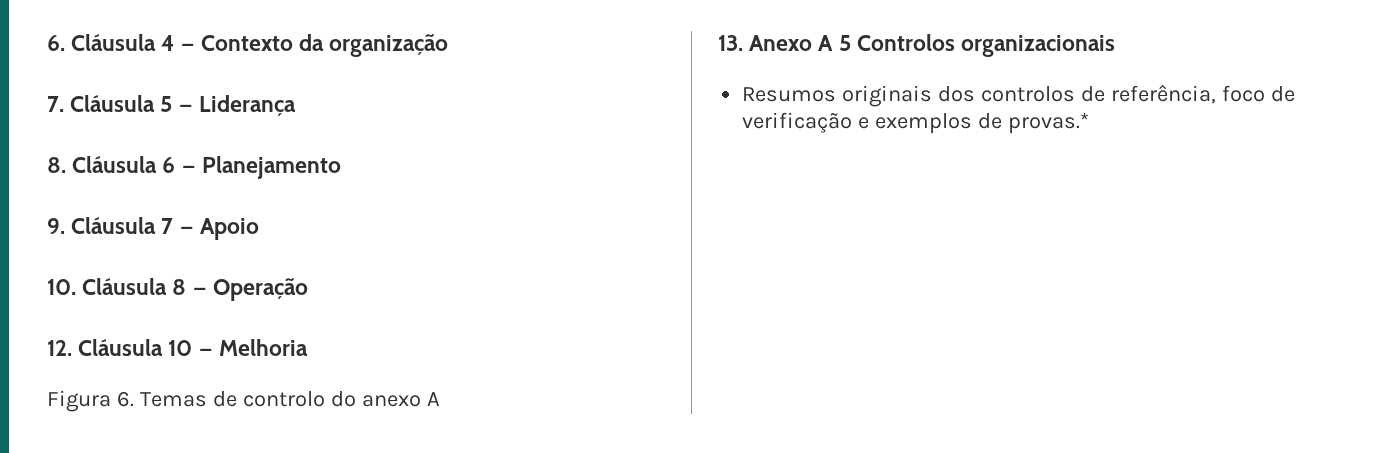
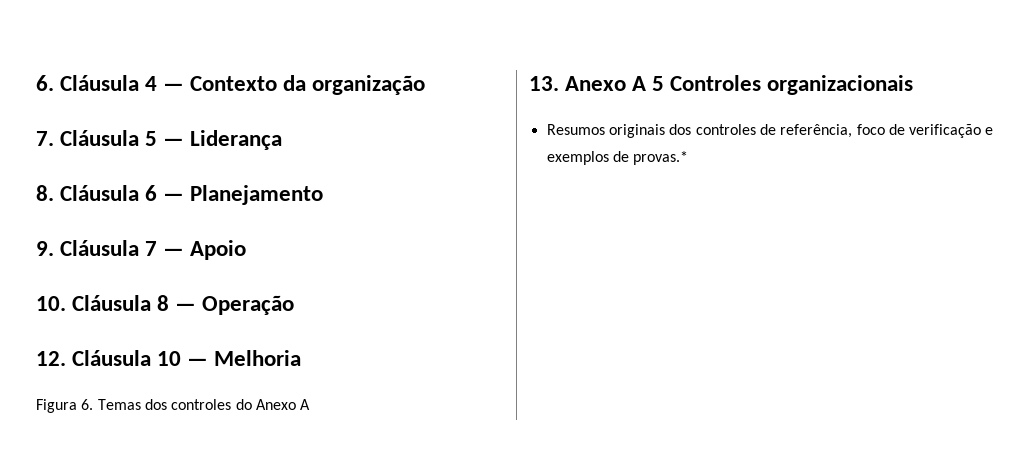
- Figura 6. Temas de controlo do anexo A
+ Figura 6. Temas dos controles do Anexo A
- 13. Anexo A 5 Controlos organizacionais
+ 13. Anexo A 5 Controles organizacionais
- Resumos originais dos controlos de referência, foco de verificação e exemplos de provas.*
+ Resumos originais dos controles de referência, foco de verificação e exemplos de provas.*

